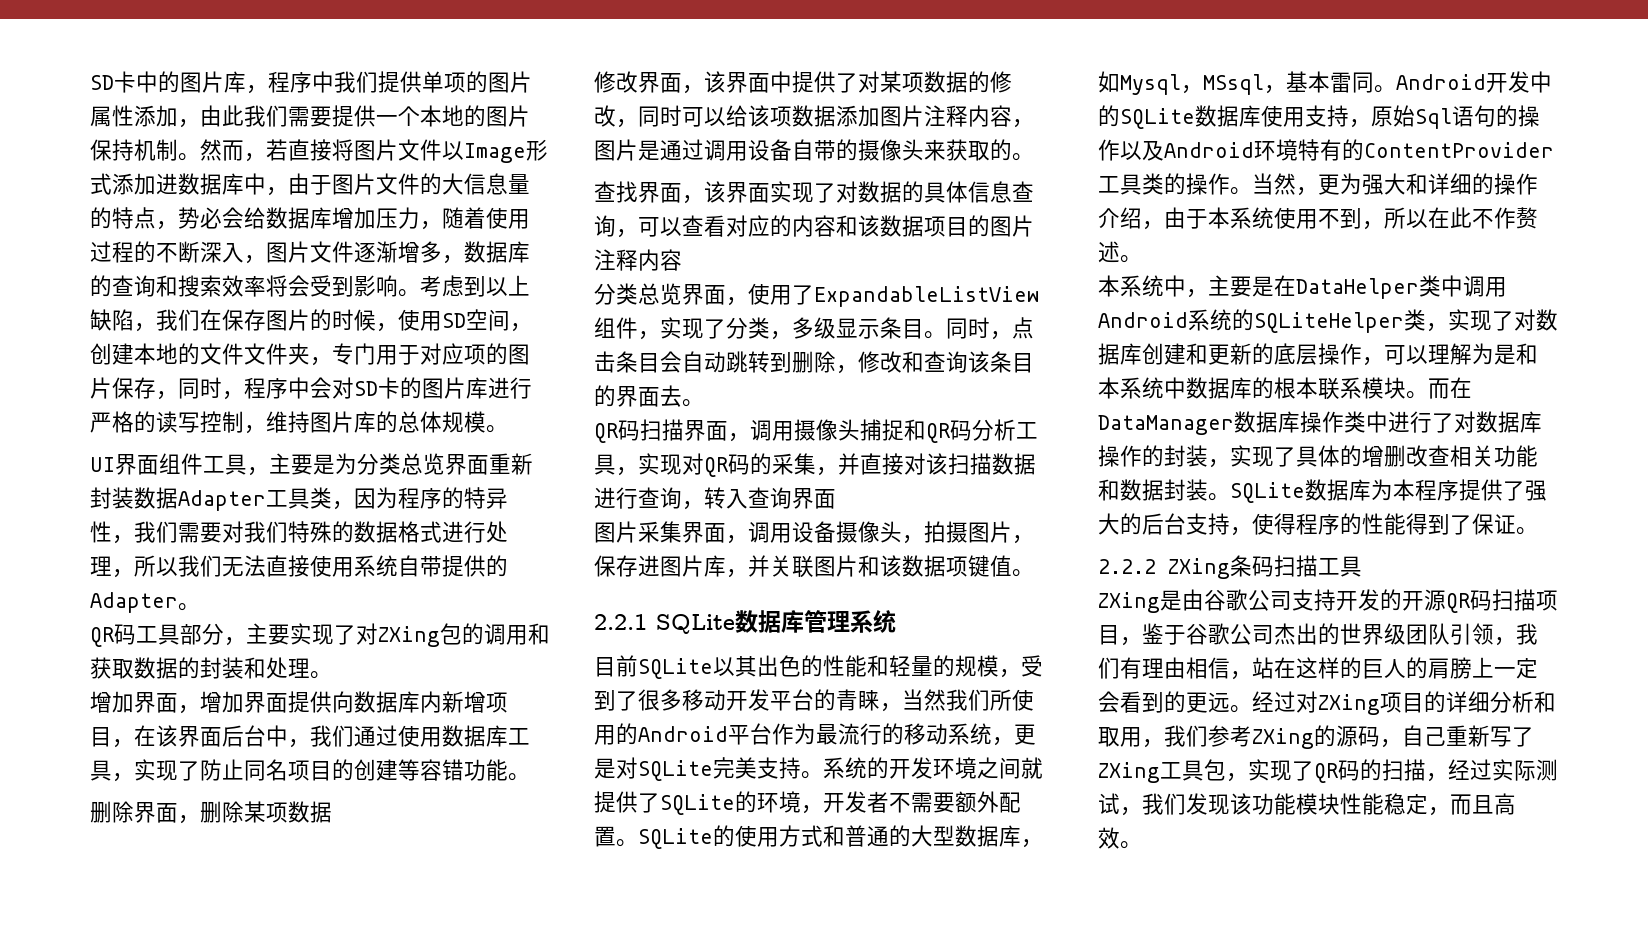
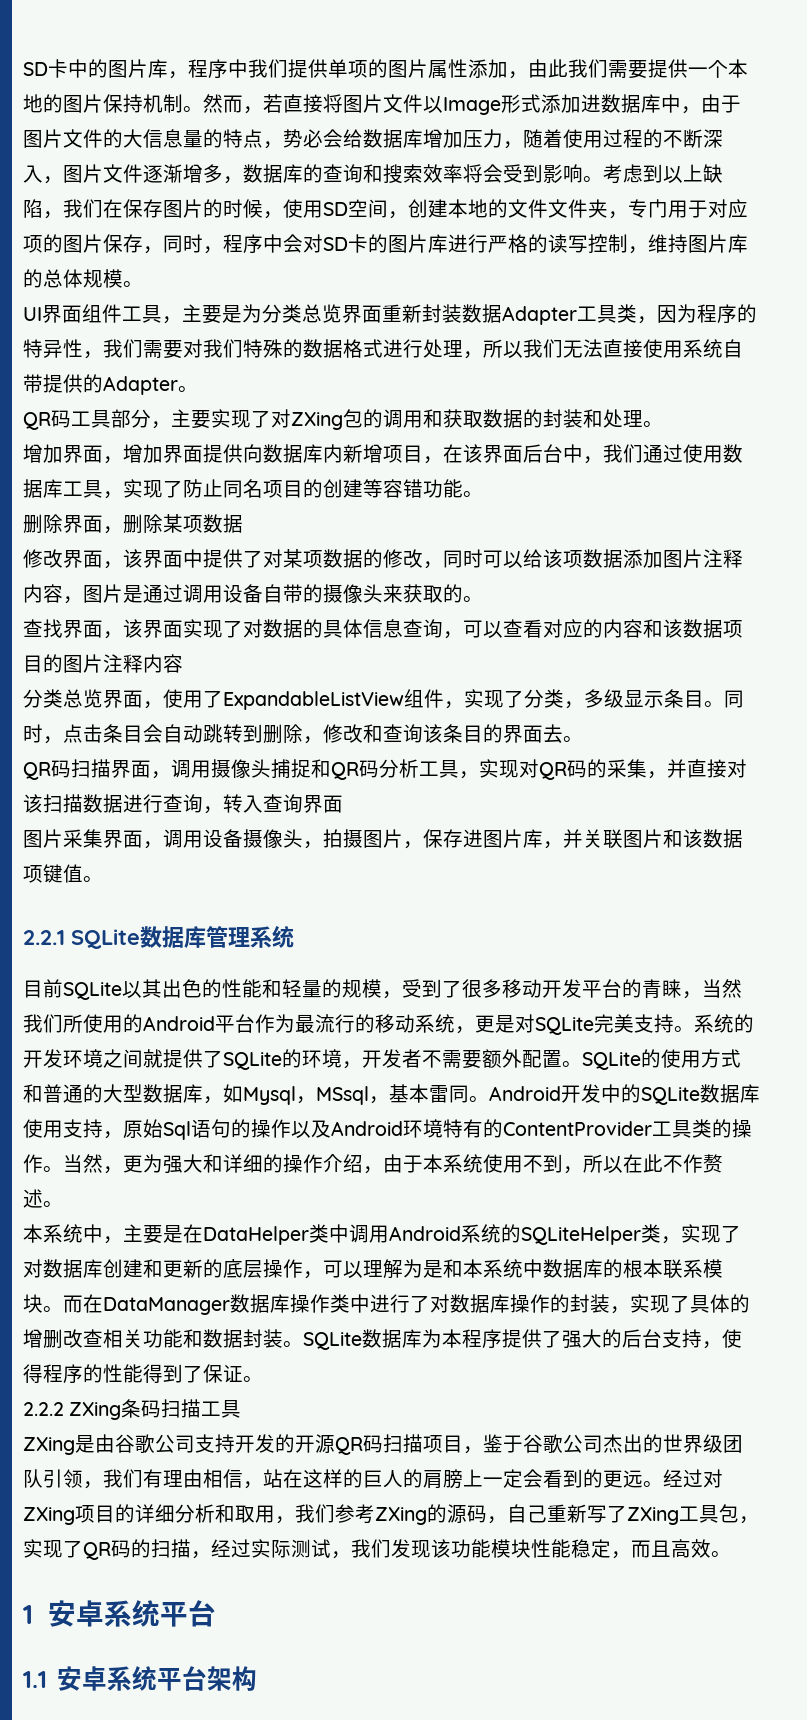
+ 1安卓系统平台
+ 1.1安卓系统平台架构

